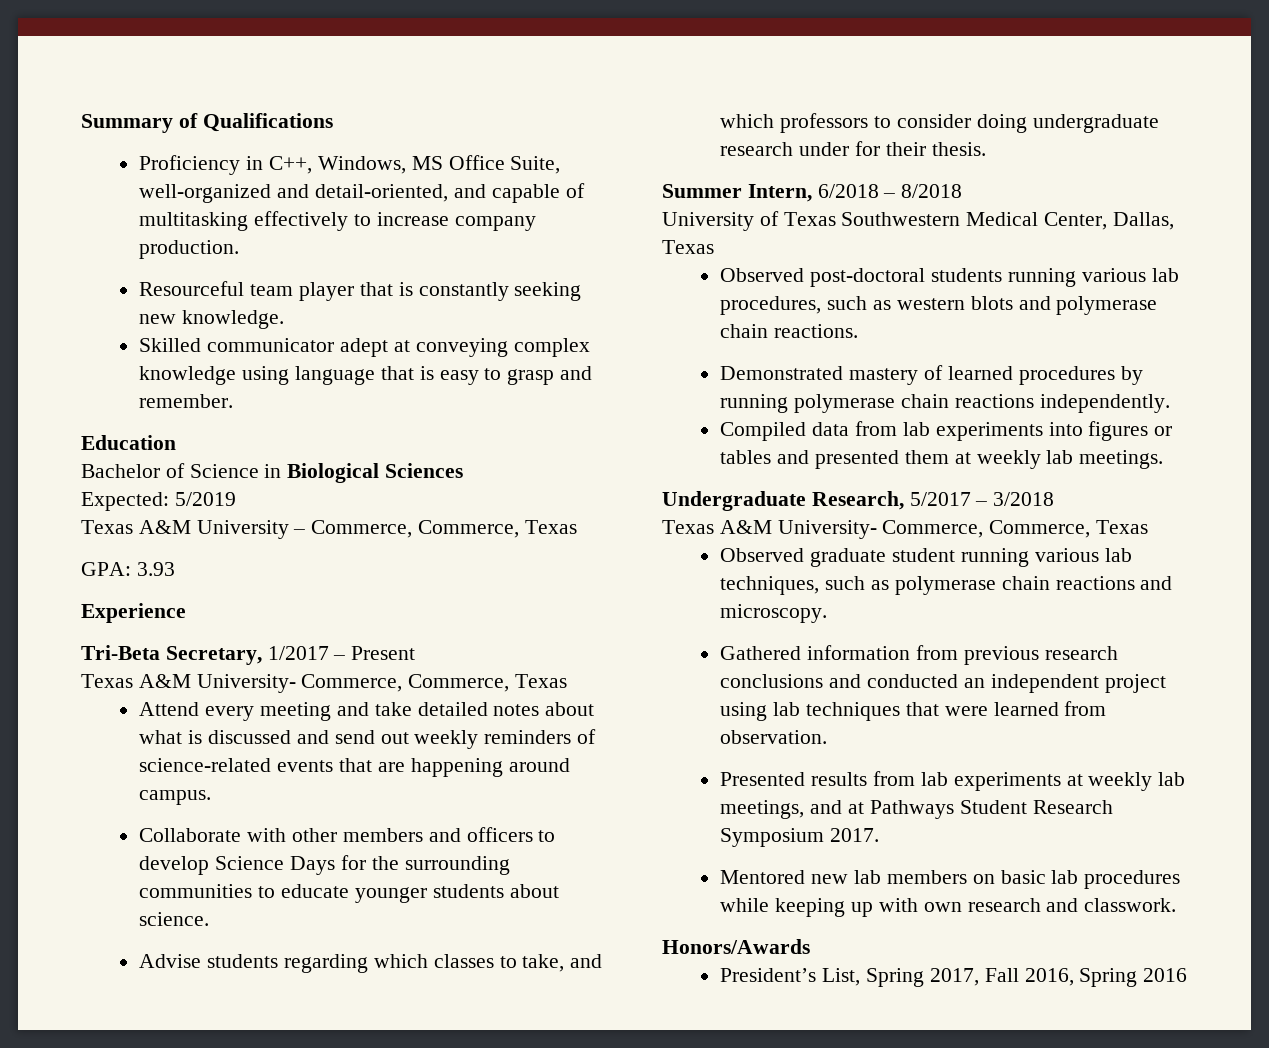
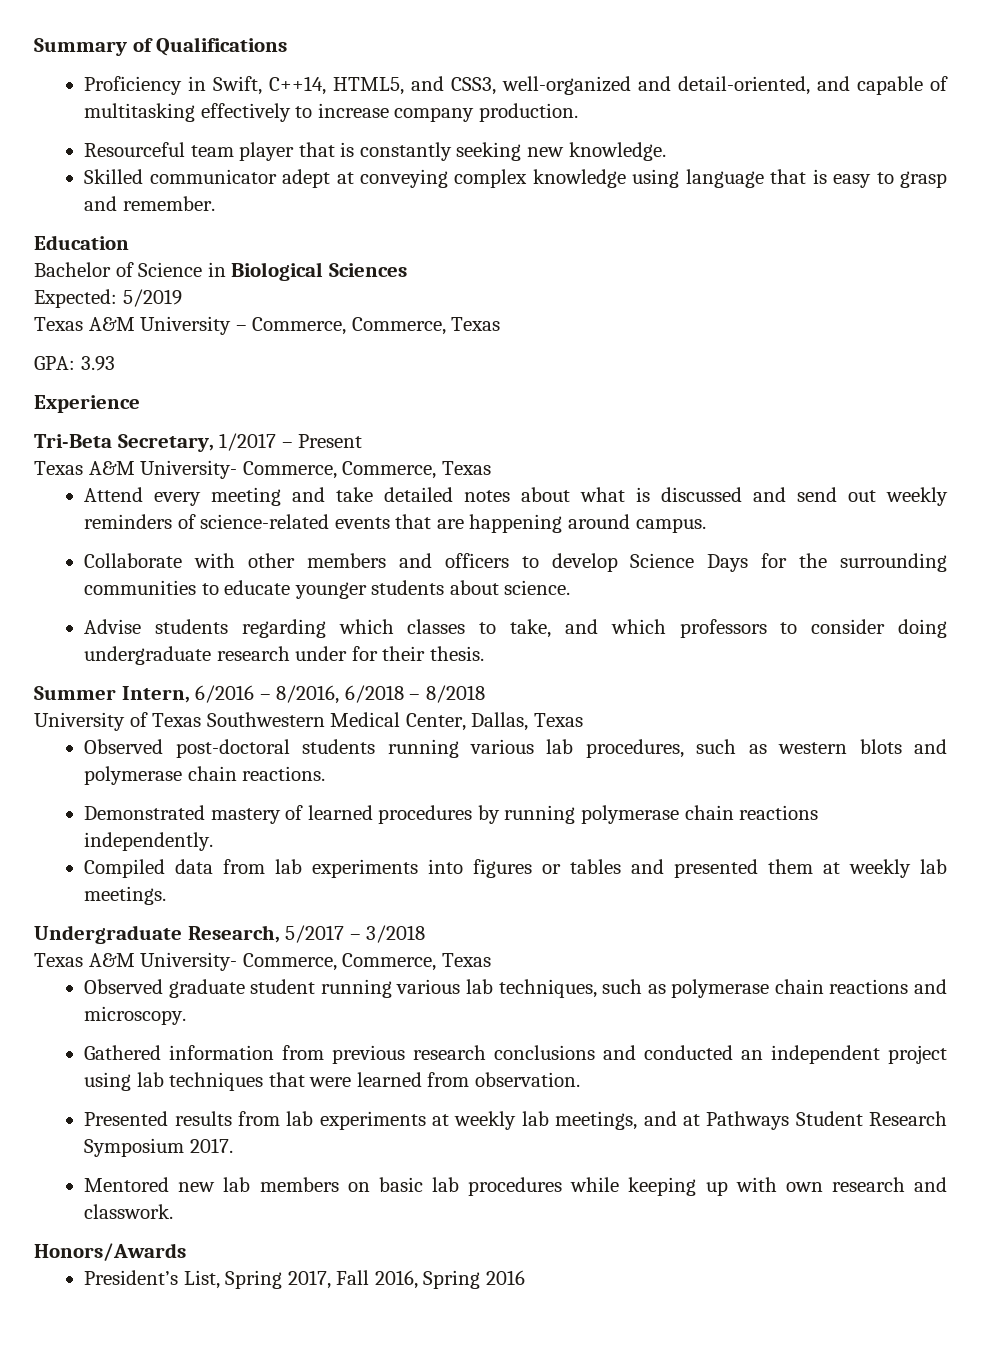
- Proficiency in C++, Windows, MS Office Suite, well-organized and detail-oriented, and capable of multitasking effectively to increase company production.
+ Proficiency in Swift, C++14, HTML5, and CSS3, well-organized and detail-oriented, and capable of multitasking effectively to increase company production.
- Summer Intern, 6/2018 – 8/2018
+ Summer Intern, 6/2016 – 8/2016, 6/2018 – 8/2018

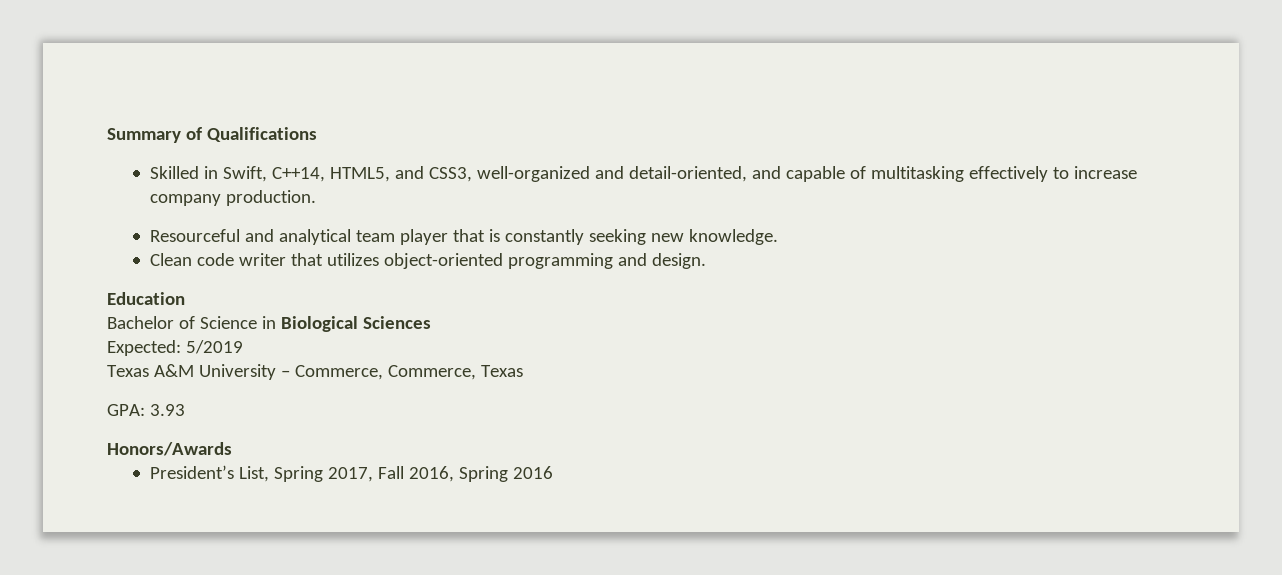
- Proficiency in Swift, C++14, HTML5, and CSS3, well-organized and detail-oriented, and capable of multitasking effectively to increase company production.
+ Skilled in Swift, C++14, HTML5, and CSS3, well-organized and detail-oriented, and capable of multitasking effectively to increase company production.
- Resourceful team player that is constantly seeking new knowledge.
+ Resourceful and analytical team player that is constantly seeking new knowledge.
- Skilled communicator adept at conveying complex knowledge using language that is easy to grasp and remember.
+ Clean code writer that utilizes object-oriented programming and design.
- Experience
- Tri-Beta Secretary, 1/2017 – Present
- Texas A&M University- Commerce, Commerce, Texas
- Attend every meeting and take detailed notes about what is discussed and send out weekly reminders of science-related events that are happening around campus.
- Collaborate with other members and officers to develop Science Days for the surrounding communities to educate younger students about science.
- Advise students regarding which classes to take, and which professors to consider doing undergraduate research under for their thesis.
- Summer Intern, 6/2016 – 8/2016, 6/2018 – 8/2018
- University of Texas Southwestern Medical Center, Dallas, Texas
- Observed post-doctoral students running various lab procedures, such as western blots and polymerase chain reactions.
- Demonstrated mastery of learned procedures by running polymerase chain reactions independently.
- Compiled data from lab experiments into figures or tables and presented them at weekly lab meetings.
- Undergraduate Research, 5/2017 – 3/2018
- Texas A&M University- Commerce, Commerce, Texas
- Observed graduate student running various lab techniques, such as polymerase chain reactions and microscopy.
- Gathered information from previous research conclusions and conducted an independent project using lab techniques that were learned from observation.
- Presented results from lab experiments at weekly lab meetings, and at Pathways Student Research Symposium 2017.
- Mentored new lab members on basic lab procedures while keeping up with own research and classwork.

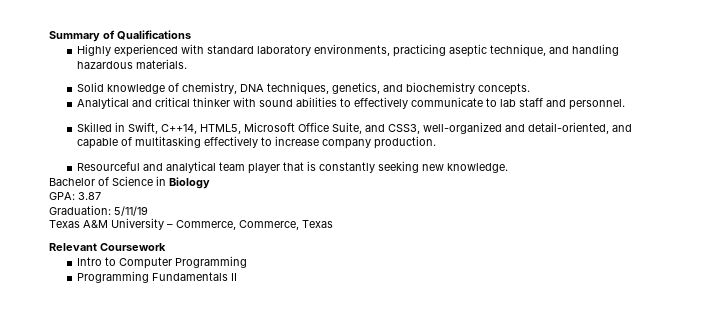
+ Highly experienced with standard laboratory environments, practicing aseptic technique, and handling hazardous materials.
+ Solid knowledge of chemistry, DNA techniques, genetics, and biochemistry concepts.
+ Analytical and critical thinker with sound abilities to effectively communicate to lab staff and personnel.
- Skilled in Swift, C++14, HTML5, and CSS3, well-organized and detail-oriented, and capable of multitasking effectively to increase company production.
+ Skilled in Swift, C++14, HTML5, Microsoft Office Suite, and CSS3, well-organized and detail-oriented, and capable of multitasking effectively to increase company production.
- Clean code writer that utilizes object-oriented programming and design.
- Education
- Bachelor of Science in Biological Sciences
- Expected: 5/2019
+ Bachelor of Science in Biology
+ GPA: 3.87
+ Graduation: 5/11/19
- GPA: 3.93
- Honors/Awards
- President’s List, Spring 2017, Fall 2016, Spring 2016
+ Relevant Coursework
+ Intro to Computer Programming
+ Programming Fundamentals II

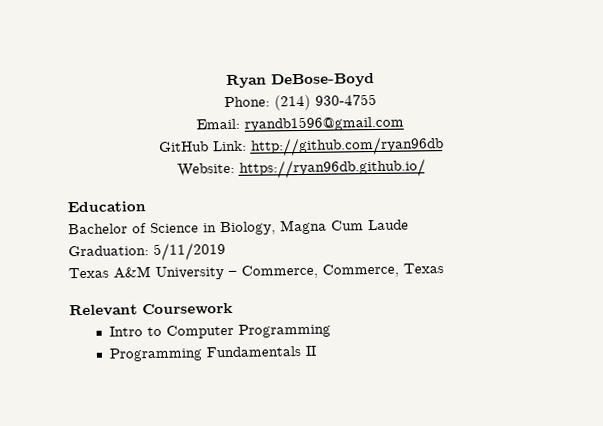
- Summary of Qualifications
- Highly experienced with standard laboratory environments, practicing aseptic technique, and handling hazardous materials.
- Solid knowledge of chemistry, DNA techniques, genetics, and biochemistry concepts.
- Analytical and critical thinker with sound abilities to effectively communicate to lab staff and personnel.
- Skilled in Swift, C++14, HTML5, Microsoft Office Suite, and CSS3, well-organized and detail-oriented, and capable of multitasking effectively to increase company production.
- Resourceful and analytical team player that is constantly seeking new knowledge.
+ Ryan DeBose-Boyd
+ Phone: (214) 930-4755
+ Email: ryandb1596@gmail.com
+ GitHub Link: http://github.com/ryan96db
+ Website: https://ryan96db.github.io/
+ Education
- Bachelor of Science in Biology
- GPA: 3.87
+ Bachelor of Science in Biology, Magna Cum Laude
- Graduation: 5/11/19
+ Graduation: 5/11/2019

